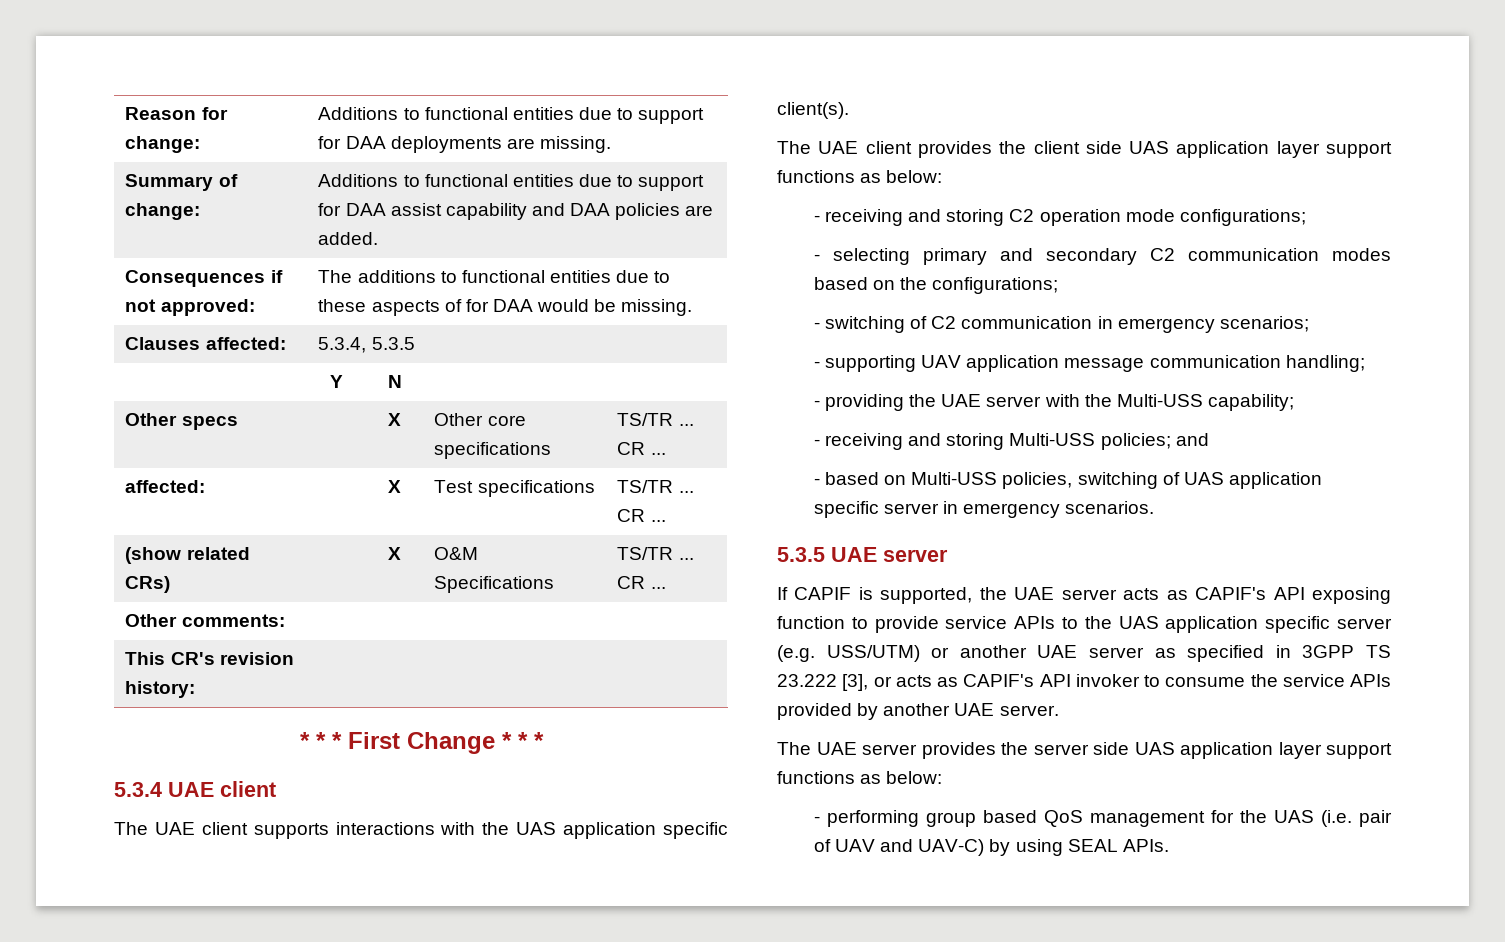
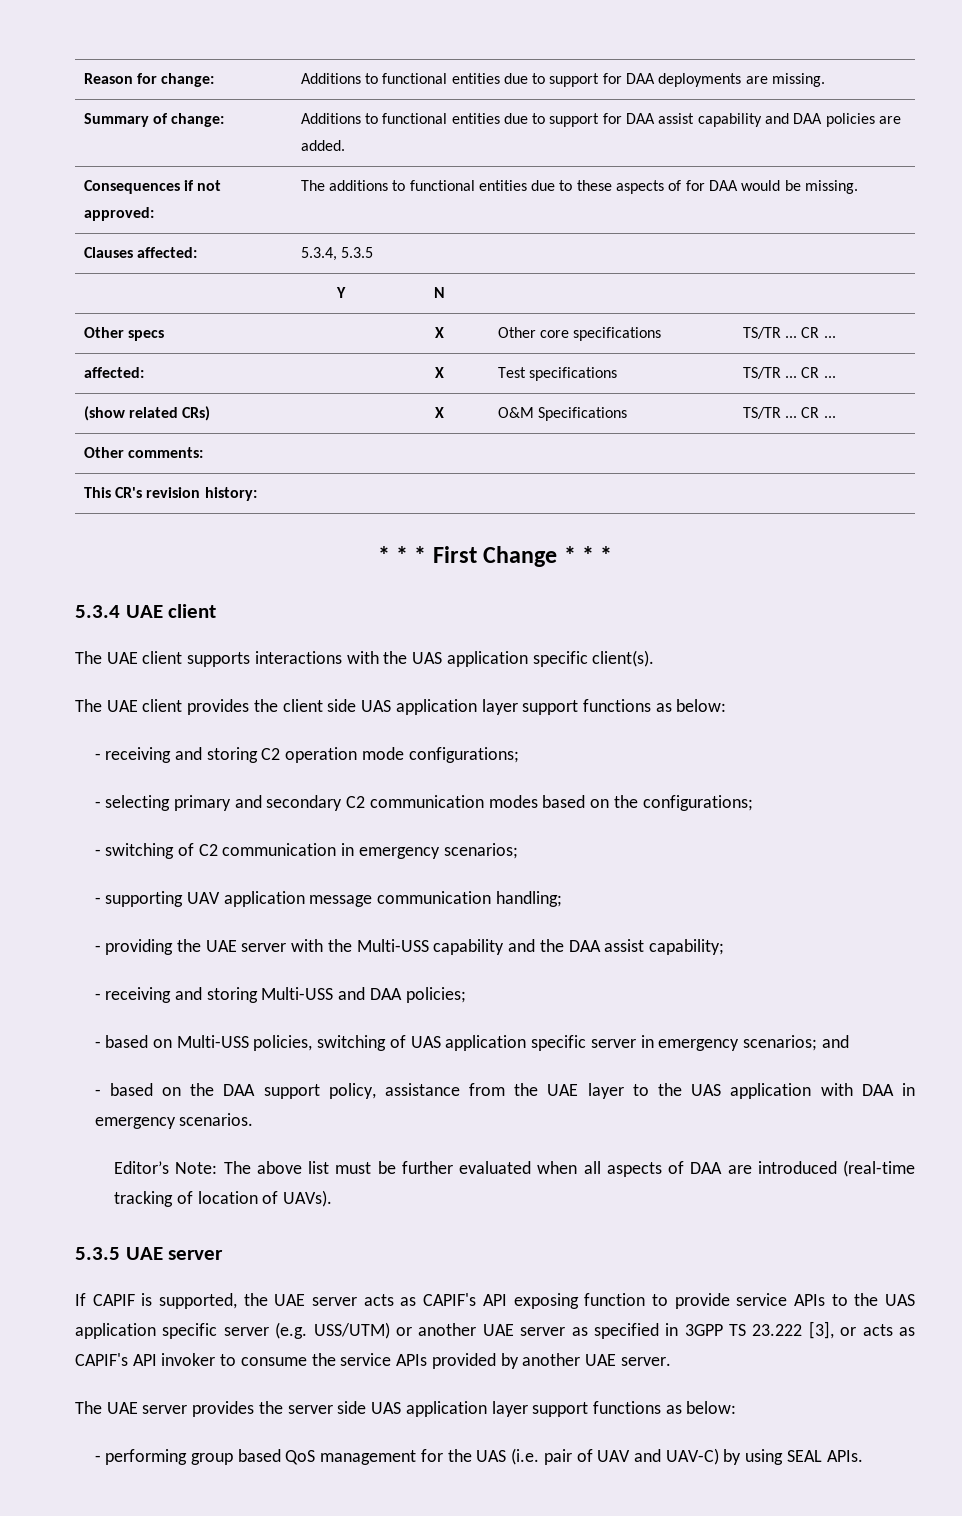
- - providing the UAE server with the Multi-USS capability;
+ - providing the UAE server with the Multi-USS capability and the DAA assist capability;
- - receiving and storing Multi-USS policies; and
+ - receiving and storing Multi-USS and DAA policies;
- - based on Multi-USS policies, switching of UAS application specific server in emergency scenarios.
+ - based on Multi-USS policies, switching of UAS application specific server in emergency scenarios; and
+ - based on the DAA support policy, assistance from the UAE layer to the UAS application with DAA in emergency scenarios.
+ Editor’s Note: The above list must be further evaluated when all aspects of DAA are introduced (real-time tracking of location of UAVs).

